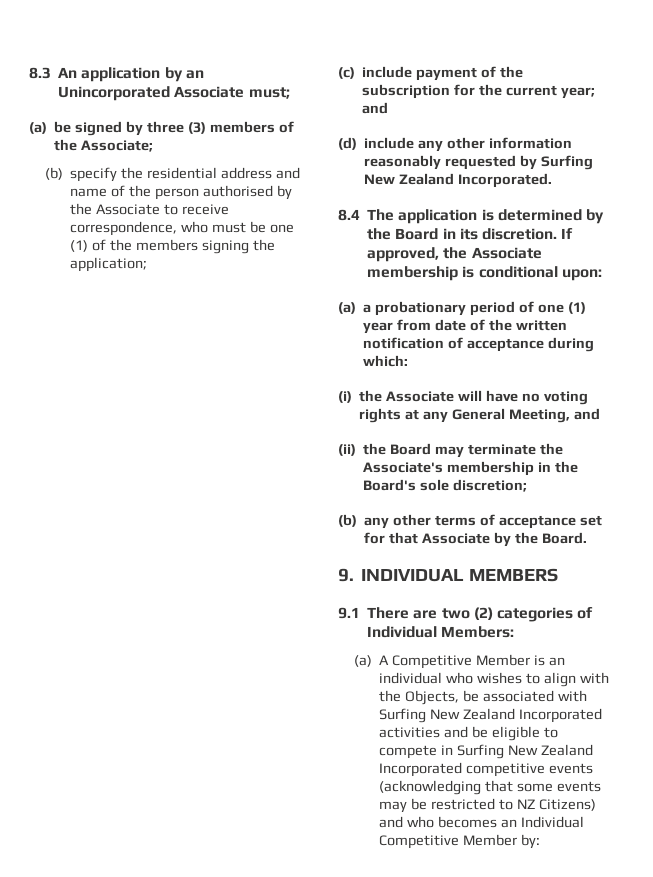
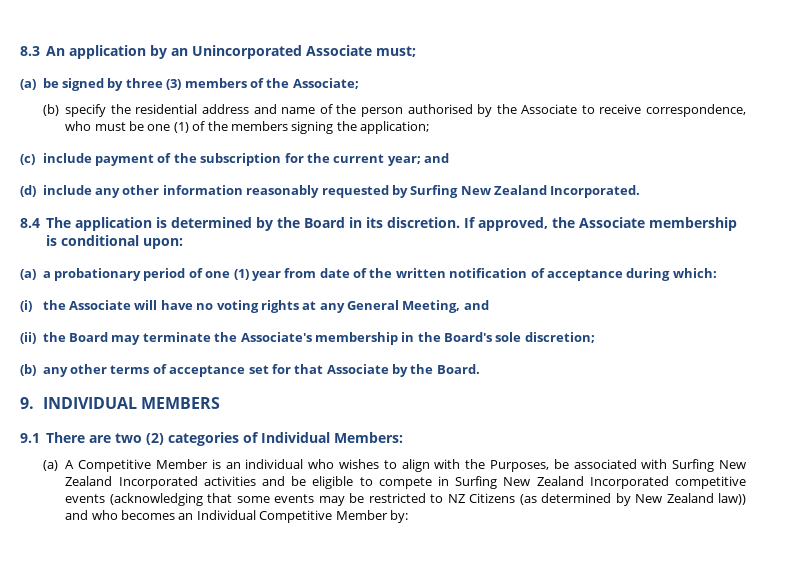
- (a) A Competitive Member is an individual who wishes to align with the Objects, be associated with Surfing New Zealand Incorporated activities and be eligible to compete in Surfing New Zealand Incorporated competitive events (acknowledging that some events may be restricted to NZ Citizens) and who becomes an Individual Competitive Member by:
+ (a) A Competitive Member is an individual who wishes to align with the Purposes, be associated with Surfing New Zealand Incorporated activities and be eligible to compete in Surfing New Zealand Incorporated competitive events (acknowledging that some events may be restricted to NZ Citizens (as determined by New Zealand law)) and who becomes an Individual Competitive Member by:

